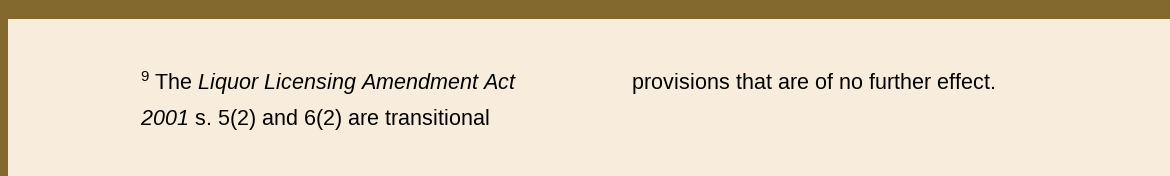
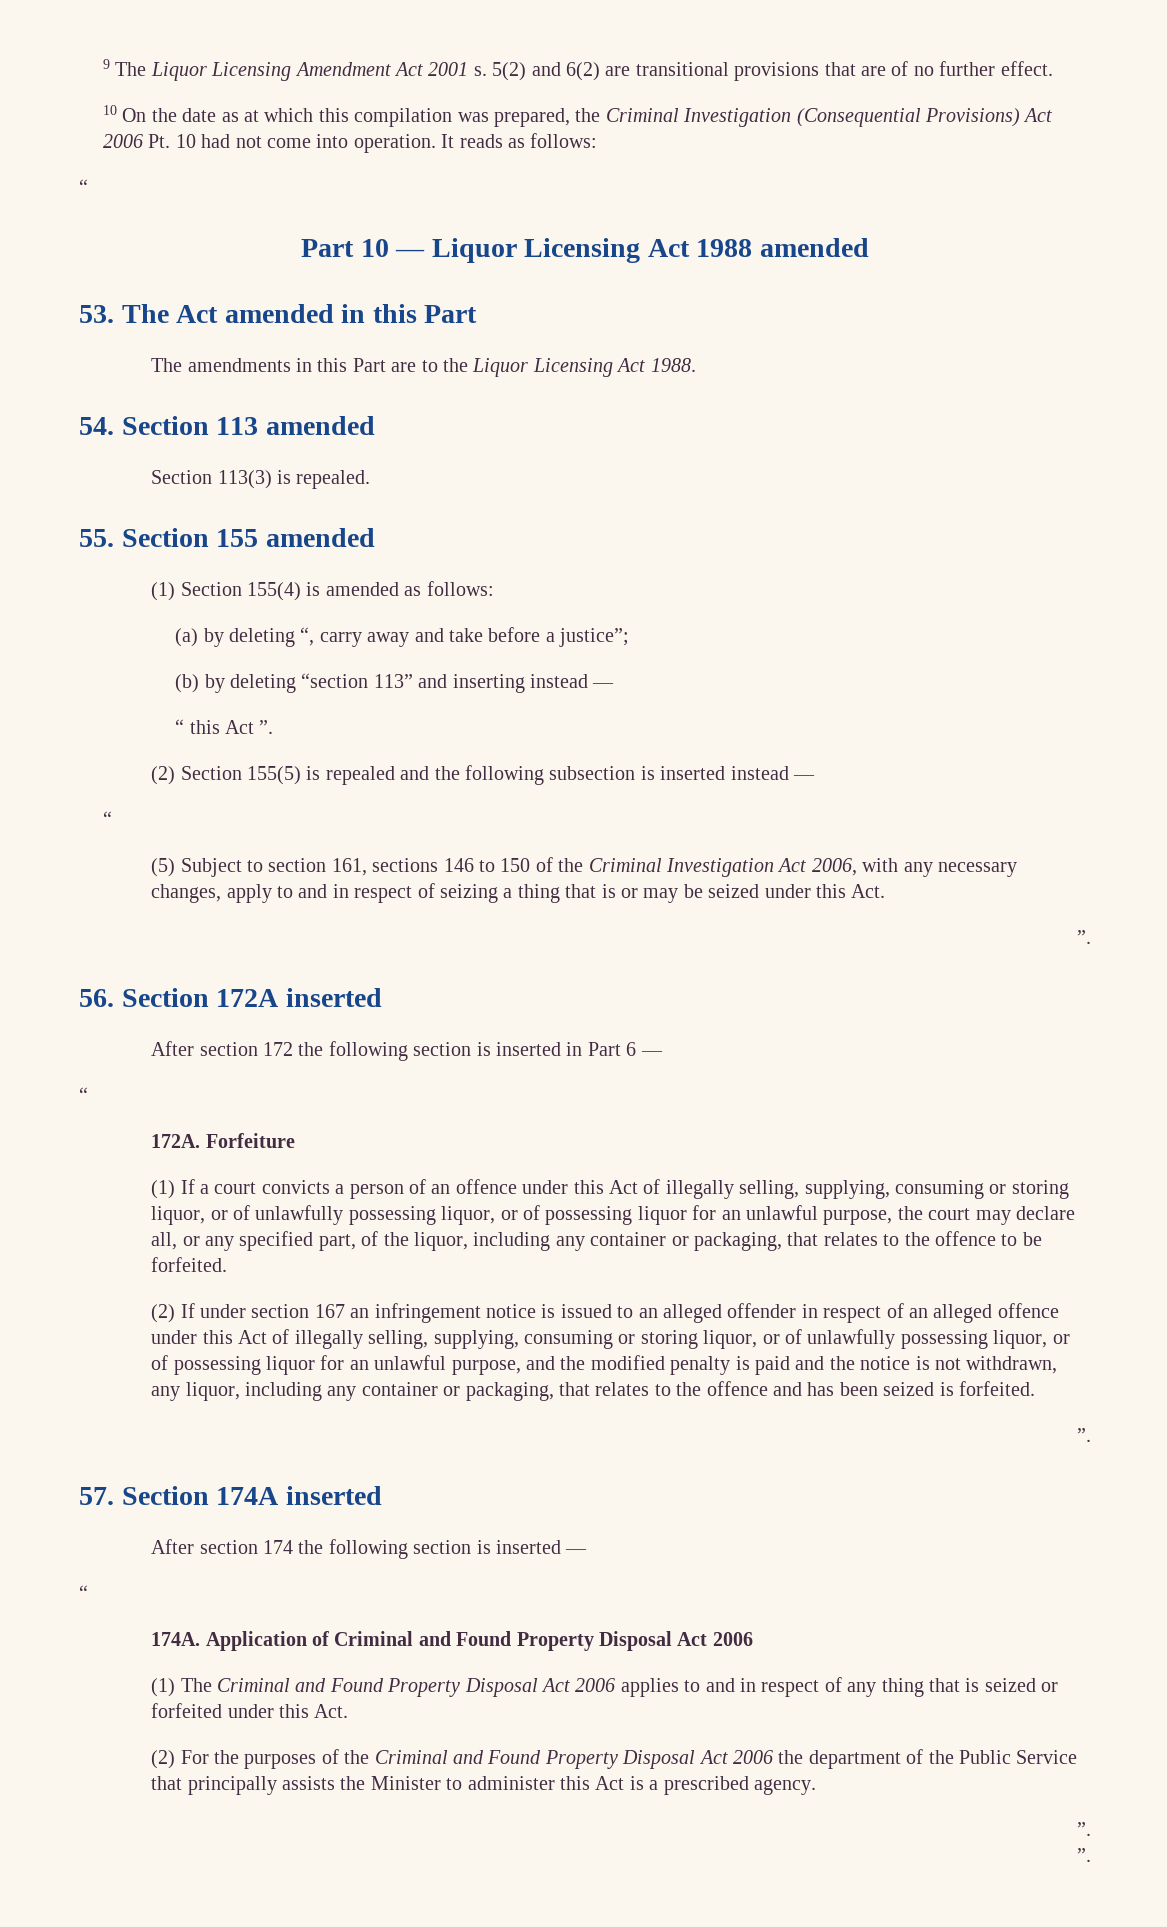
+ 10 On the date as at which this compilation was prepared, the Criminal Investigation (Consequential Provisions) Act 2006 Pt. 10 had not come into operation. It reads as follows:
+ “
+ Part 10 — Liquor Licensing Act 1988 amended
+ 53. The Act amended in this Part
+ The amendments in this Part are to the Liquor Licensing Act 1988.
+ 54. Section 113 amended
+ Section 113(3) is repealed.
+ 55. Section 155 amended
+ (1) Section 155(4) is amended as follows:
+ (a) by deleting “, carry away and take before a justice”;
+ (b) by deleting “section 113” and inserting instead —
+ “ this Act ”.
+ (2) Section 155(5) is repealed and the following subsection is inserted instead —
+ “
+ (5) Subject to section 161, sections 146 to 150 of the Criminal Investigation Act 2006, with any necessary changes, apply to and in respect of seizing a thing that is or may be seized under this Act.
+ ”.
+ 56. Section 172A inserted
+ After section 172 the following section is inserted in Part 6 —
+ “
+ 172A. Forfeiture
+ (1) If a court convicts a person of an offence under this Act of illegally selling, supplying, consuming or storing liquor, or of unlawfully possessing liquor, or of possessing liquor for an unlawful purpose, the court may declare all, or any specified part, of the liquor, including any container or packaging, that relates to the offence to be forfeited.
+ (2) If under section 167 an infringement notice is issued to an alleged offender in respect of an alleged offence under this Act of illegally selling, supplying, consuming or storing liquor, or of unlawfully possessing liquor, or of possessing liquor for an unlawful purpose, and the modified penalty is paid and the notice is not withdrawn, any liquor, including any container or packaging, that relates to the offence and has been seized is forfeited.
+ ”.
+ 57. Section 174A inserted
+ After section 174 the following section is inserted —
+ “
+ 174A. Application of Criminal and Found Property Disposal Act 2006
+ (1) The Criminal and Found Property Disposal Act 2006 applies to and in respect of any thing that is seized or forfeited under this Act.
+ (2) For the purposes of the Criminal and Found Property Disposal Act 2006 the department of the Public Service that principally assists the Minister to administer this Act is a prescribed agency.
+ ”.
+ ”.

